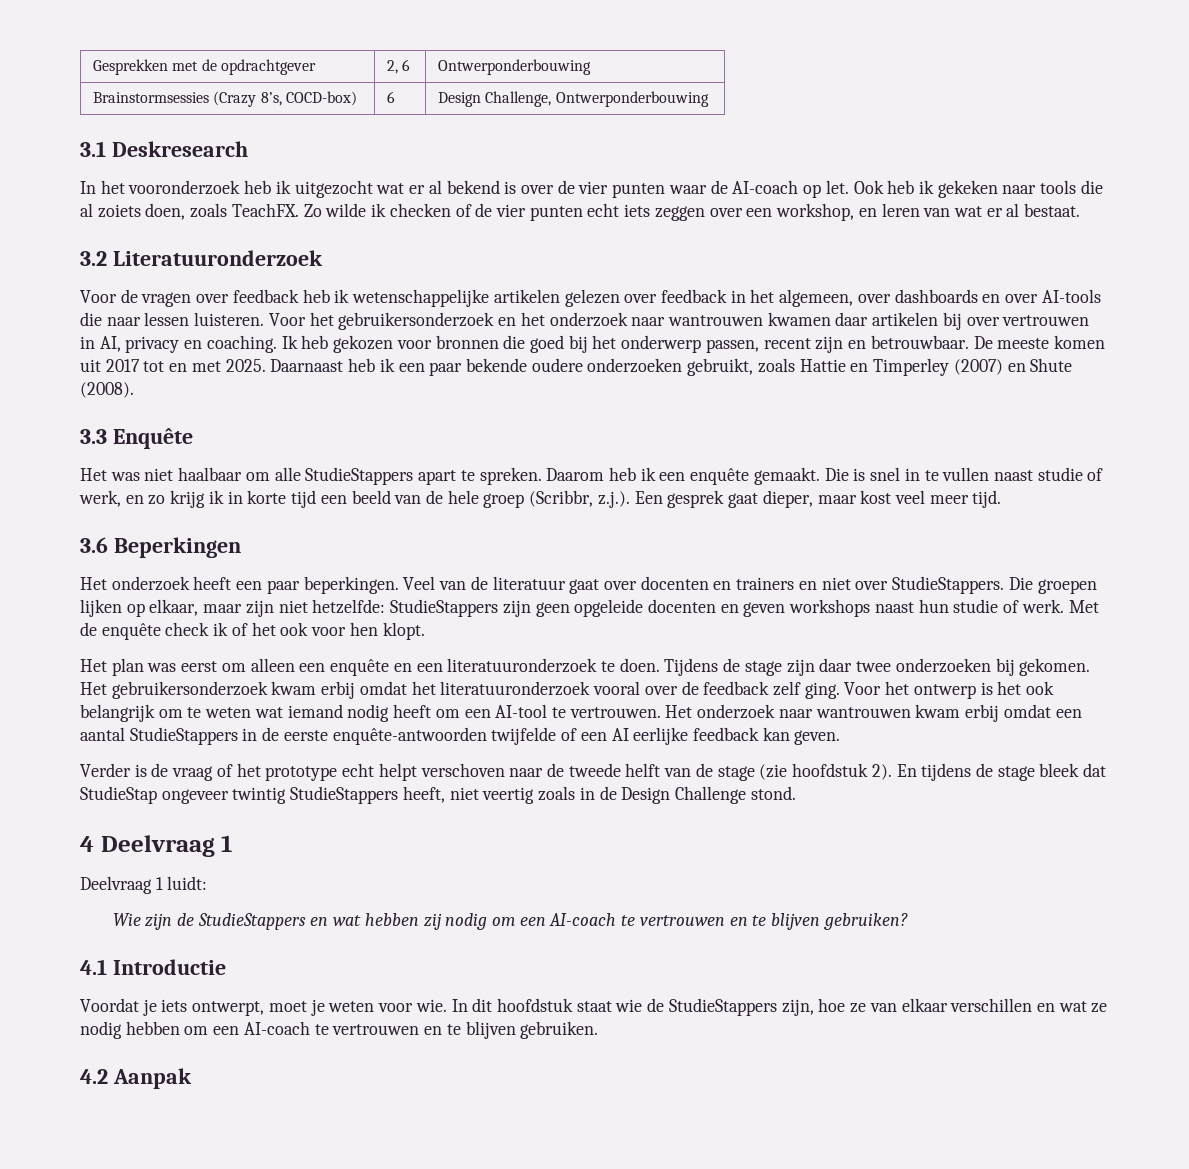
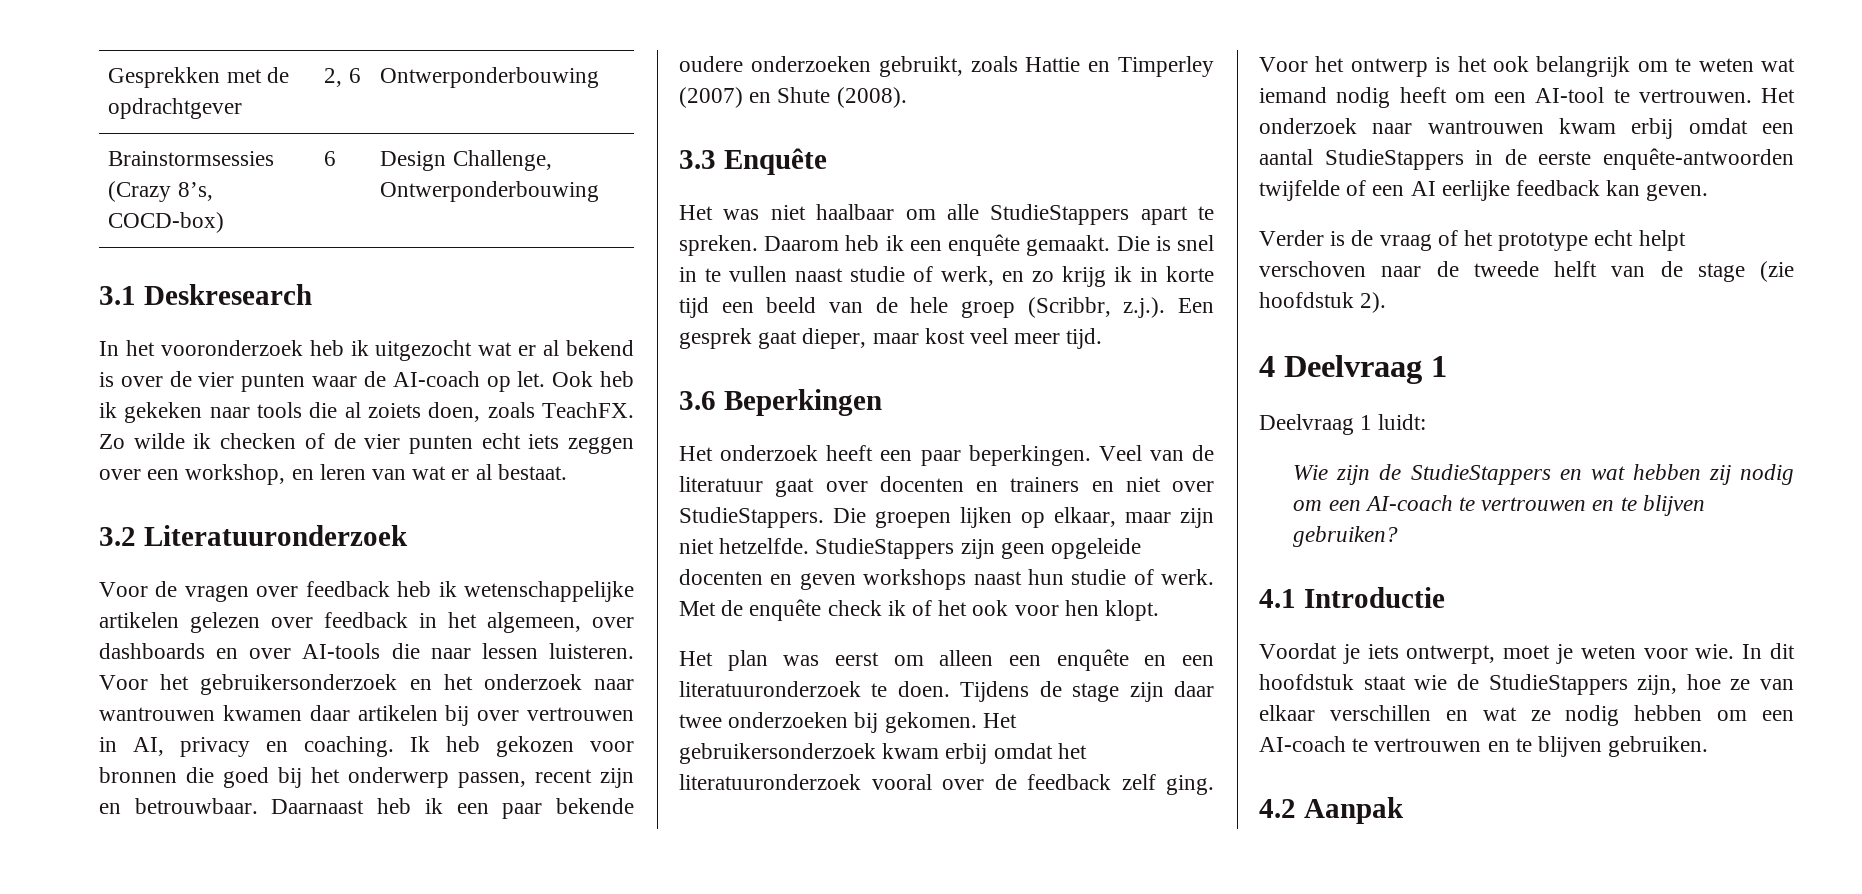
- De meeste komen uit 2017 tot en met 2025.
- Die groepen lijken op elkaar, maar zijn niet hetzelfde: StudieStappers zijn geen opgeleide docenten en geven workshops naast hun studie of werk.
+ Die groepen lijken op elkaar, maar zijn niet hetzelfde. StudieStappers zijn geen opgeleide docenten en geven workshops naast hun studie of werk.
- En tijdens de stage bleek dat StudieStap ongeveer twintig StudieStappers heeft, niet veertig zoals in de Design Challenge stond.

